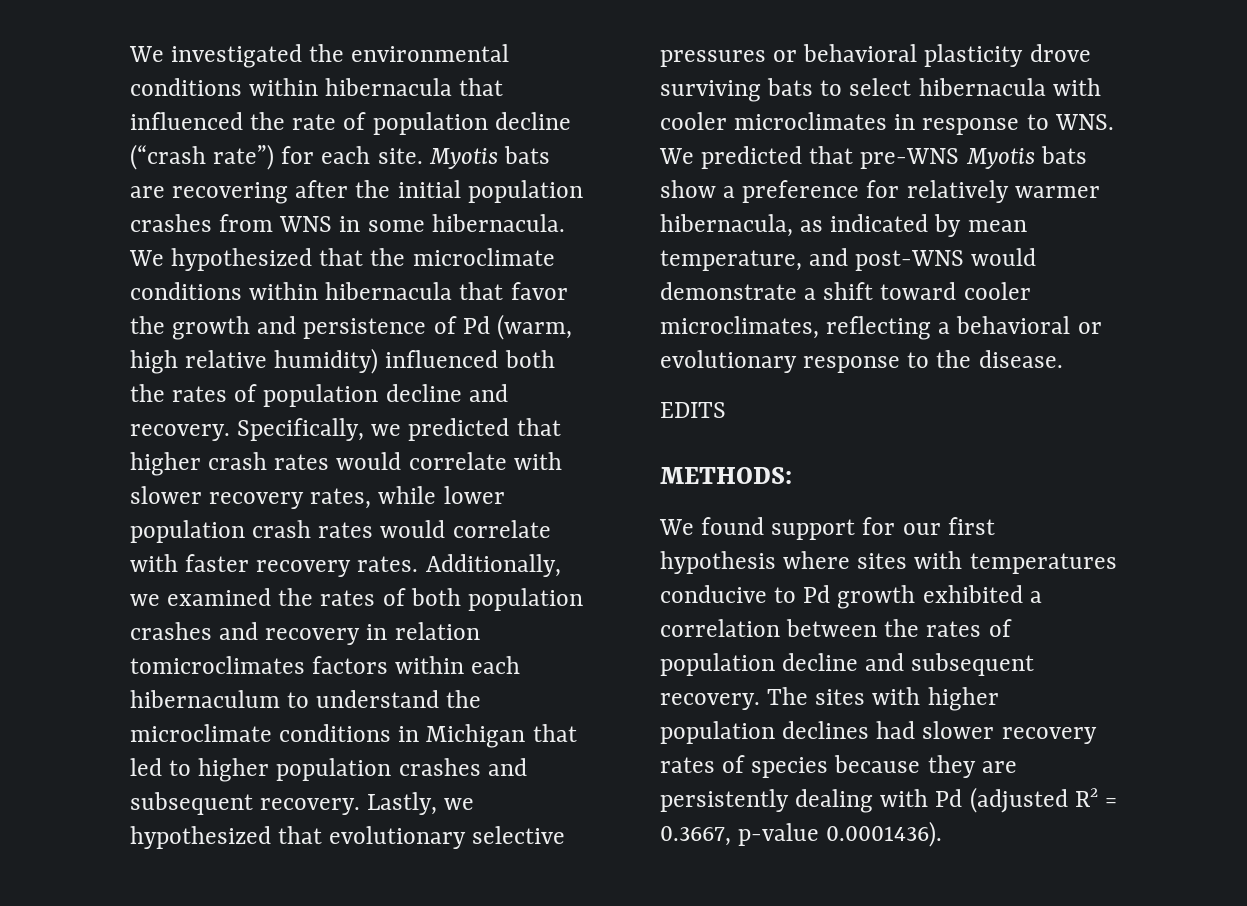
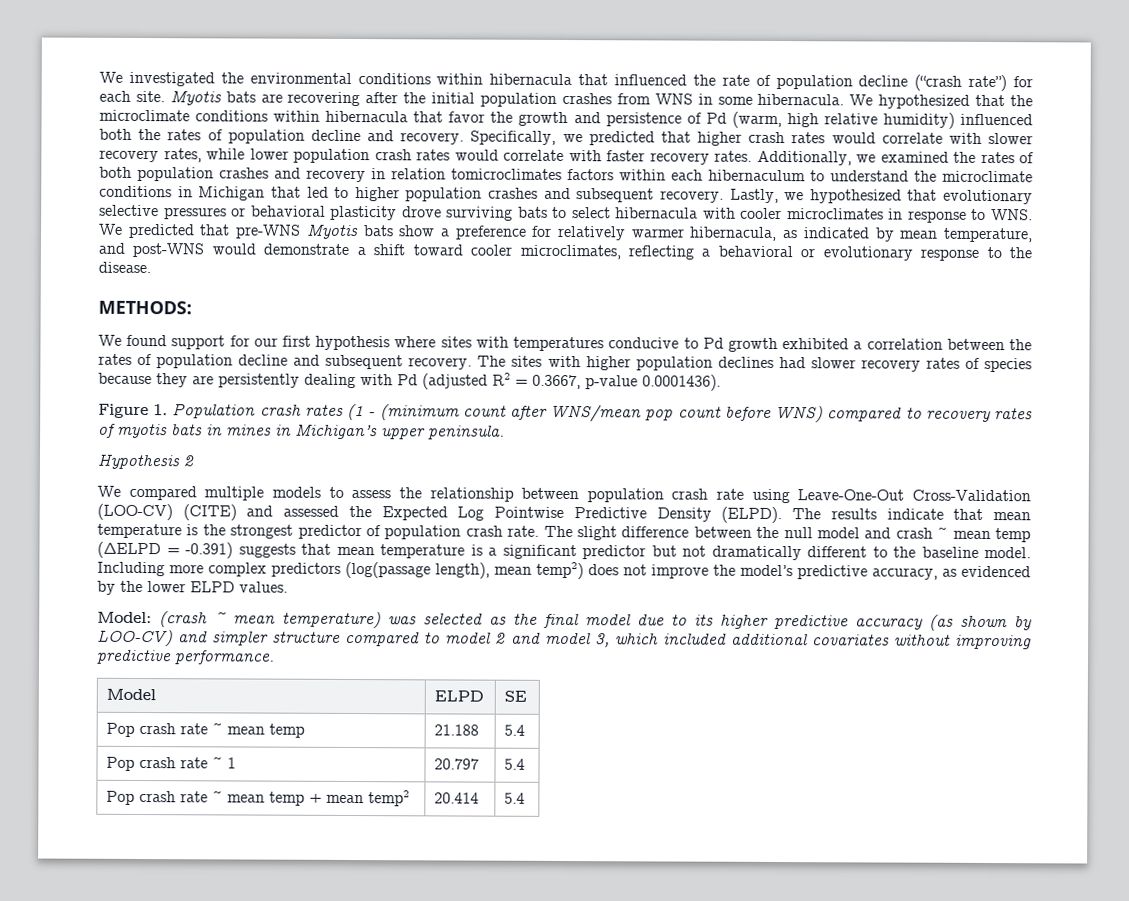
- EDITS
+ Figure 1. Population crash rates (1 - (minimum count after WNS/mean pop count before WNS) compared to recovery rates of myotis bats in mines in Michigan’s upper peninsula.
+ Hypothesis 2
+ We compared multiple models to assess the relationship between population crash rate using Leave-One-Out Cross-Validation (LOO-CV) (CITE) and assessed the Expected Log Pointwise Predictive Density (ELPD). The results indicate that mean temperature is the strongest predictor of population crash rate. The slight difference between the null model and crash ~ mean temp (ΔELPD = -0.391) suggests that mean temperature is a significant predictor but not dramatically different to the baseline model. Including more complex predictors (log(passage length), mean temp2) does not improve the model’s predictive accuracy, as evidenced by the lower ELPD values.
+ Model: (crash ~ mean temperature) was selected as the final model due to its higher predictive accuracy (as shown by LOO-CV) and simpler structure compared to model 2 and model 3, which included additional covariates without improving predictive performance.
+ Model | ELPD | SE
+ Pop crash rate ~ mean temp | 21.188 | 5.4
+ Pop crash rate ~ 1 | 20.797 | 5.4
+ Pop crash rate ~ mean temp + mean temp2 | 20.414 | 5.4

